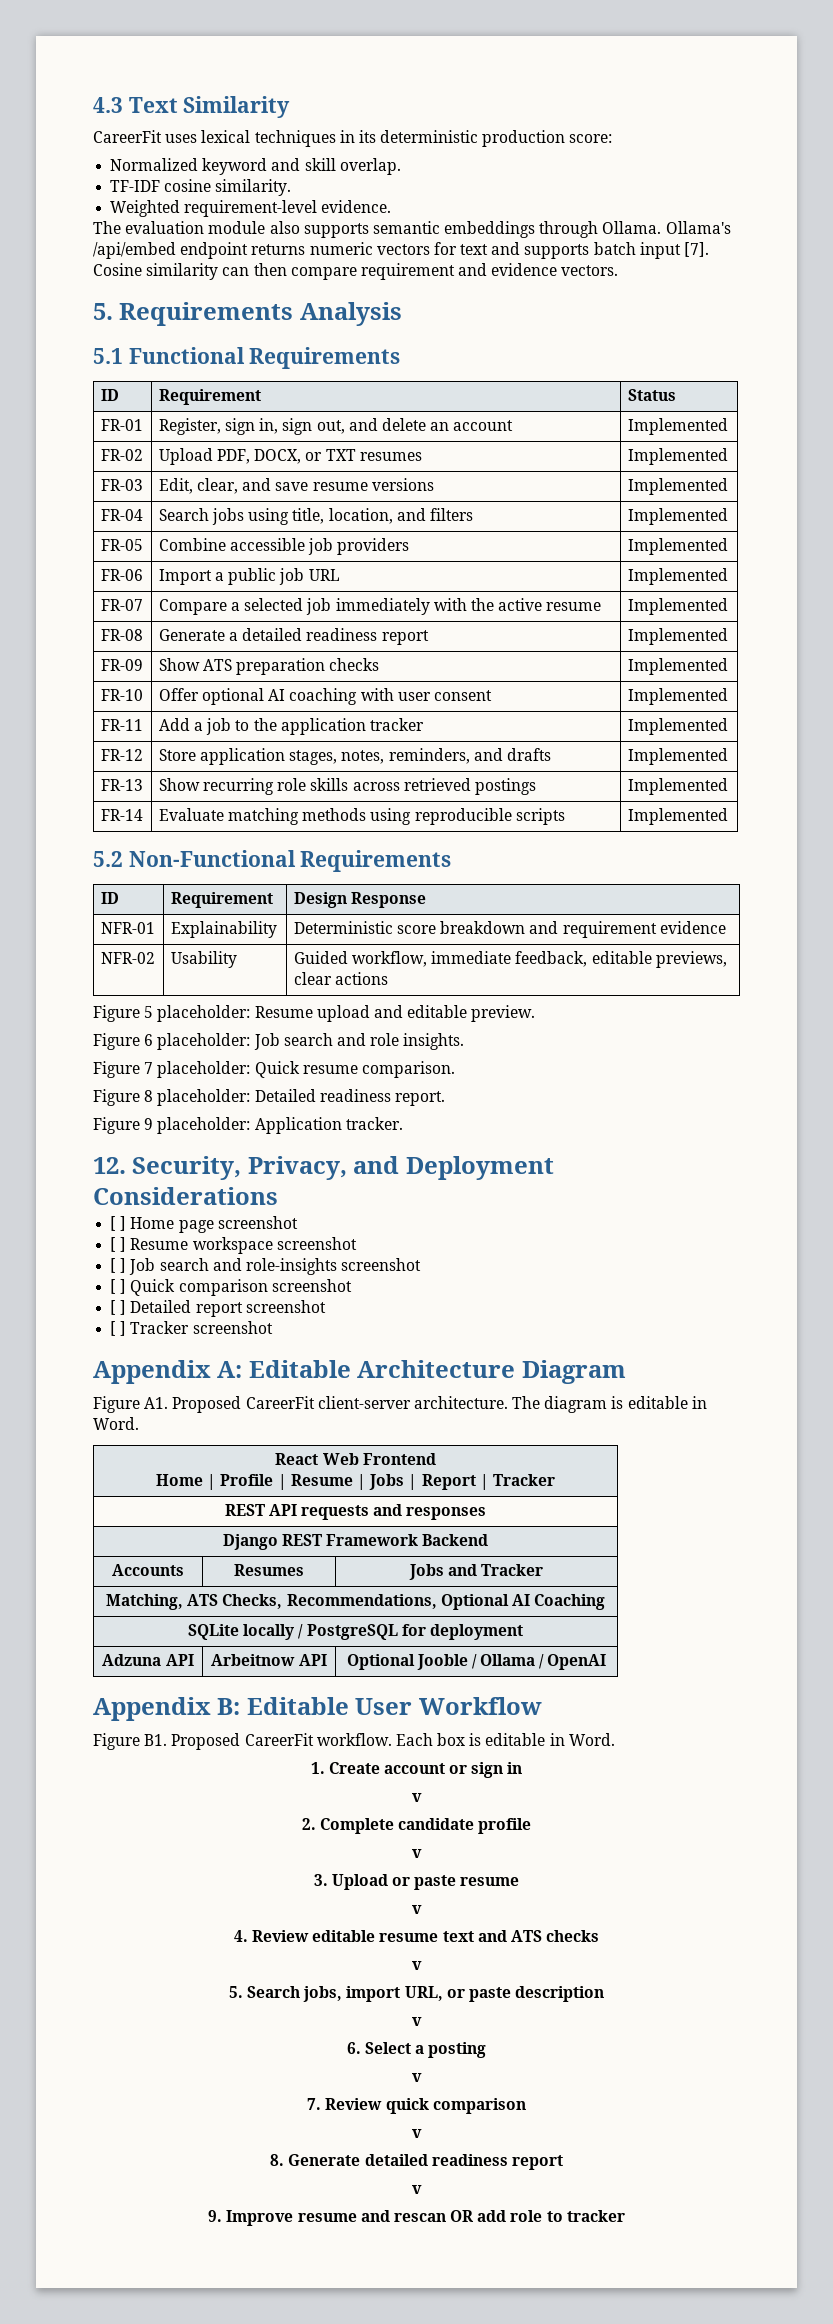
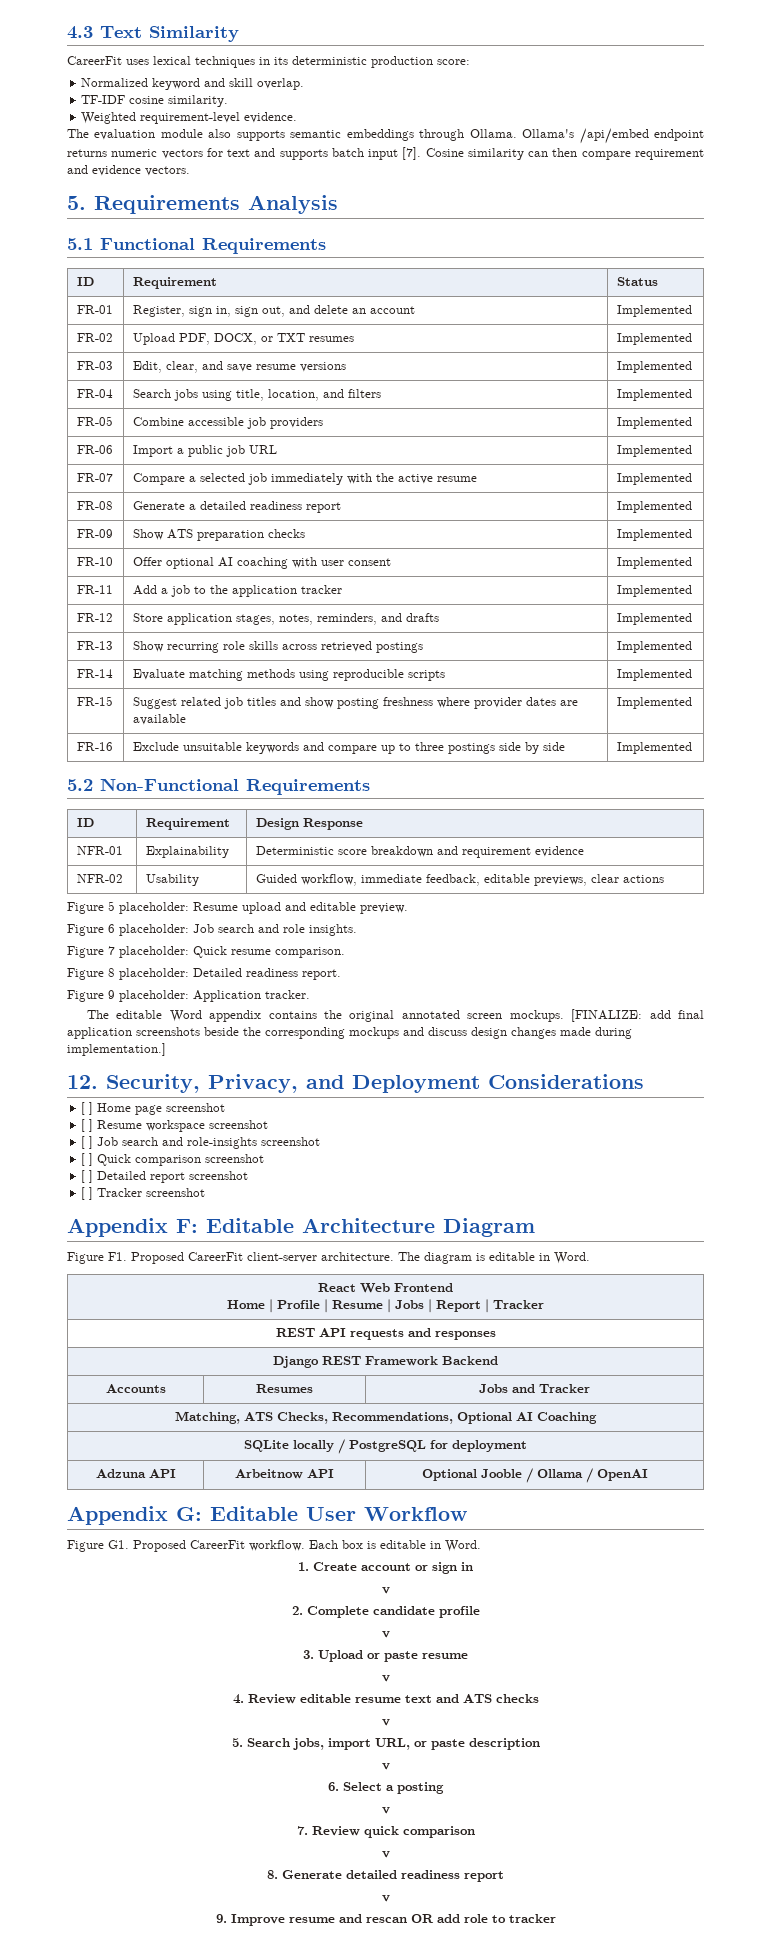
+ FR-15 | Suggest related job titles and show posting freshness where provider dates are available | Implemented
+ FR-16 | Exclude unsuitable keywords and compare up to three postings side by side | Implemented
+ The editable Word appendix contains the original annotated screen mockups. [FINALIZE: add final application screenshots beside the corresponding mockups and discuss design changes made during implementation.]
- Appendix A: Editable Architecture Diagram
+ Appendix F: Editable Architecture Diagram
- Figure A1. Proposed CareerFit client-server architecture.
+ Figure F1. Proposed CareerFit client-server architecture.
- Appendix B: Editable User Workflow
+ Appendix G: Editable User Workflow
- Figure B1. Proposed CareerFit workflow.
+ Figure G1. Proposed CareerFit workflow.

